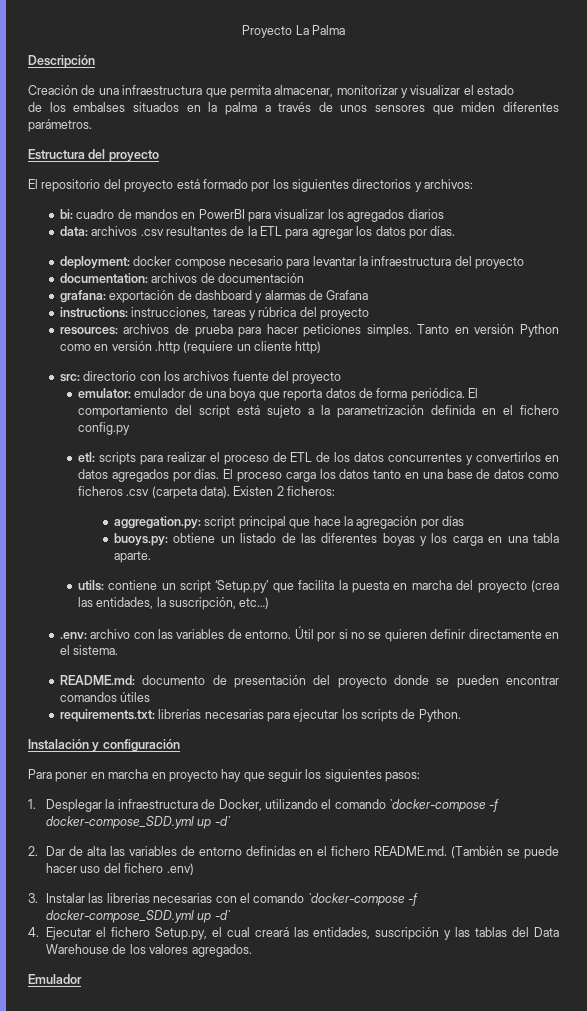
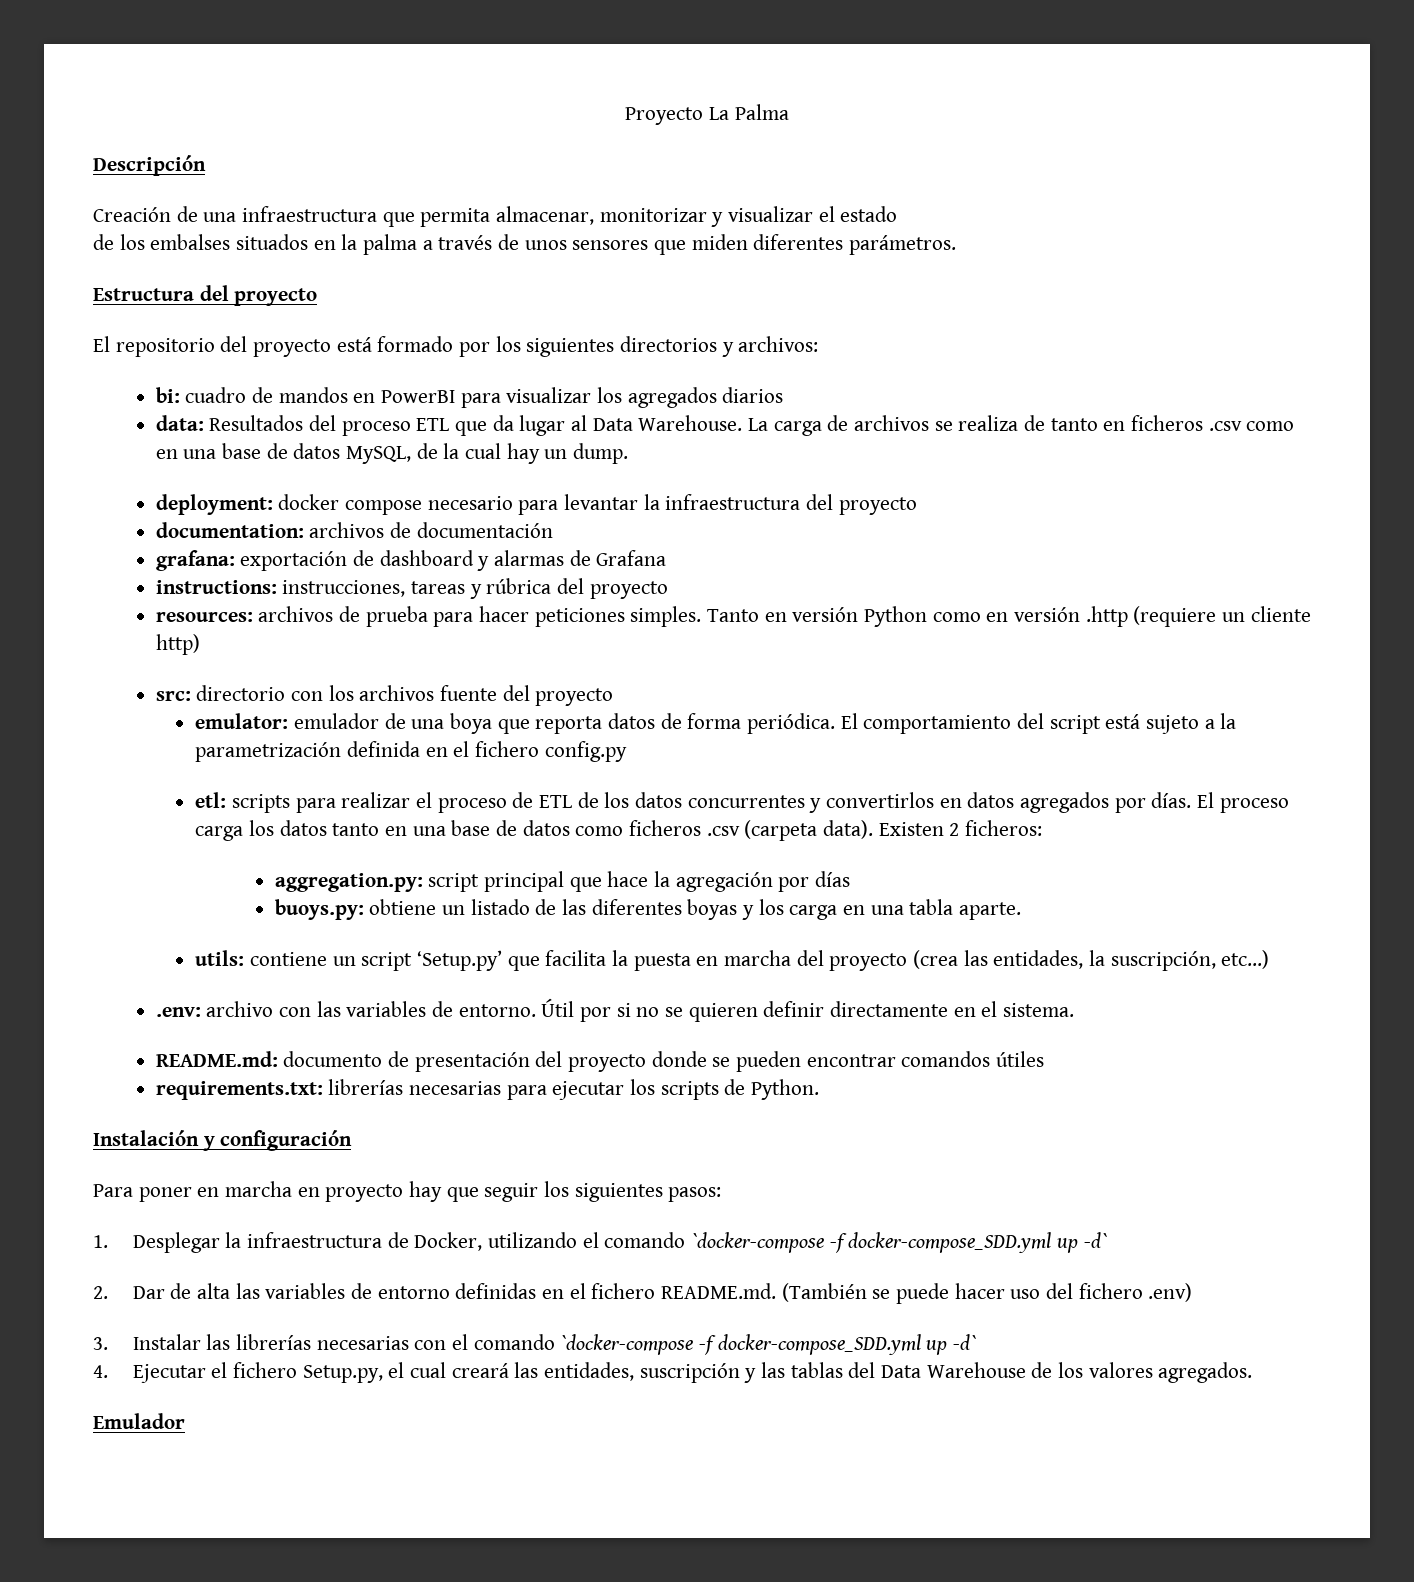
- data: archivos .csv resultantes de la ETL para agregar los datos por días.
+ data: Resultados del proceso ETL que da lugar al Data Warehouse. La carga de archivos se realiza de tanto en ficheros .csv como en una base de datos MySQL, de la cual hay un dump.

